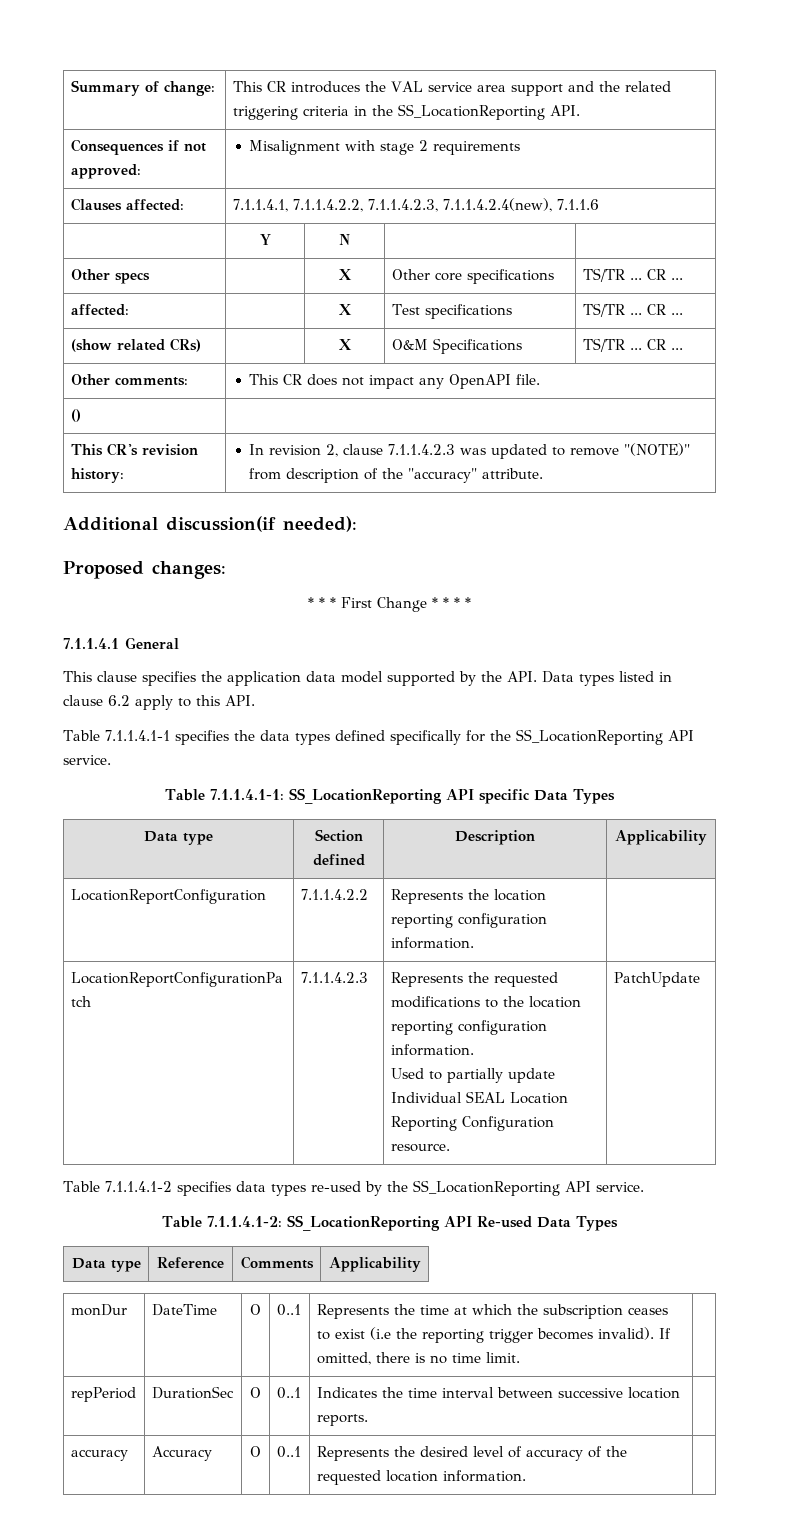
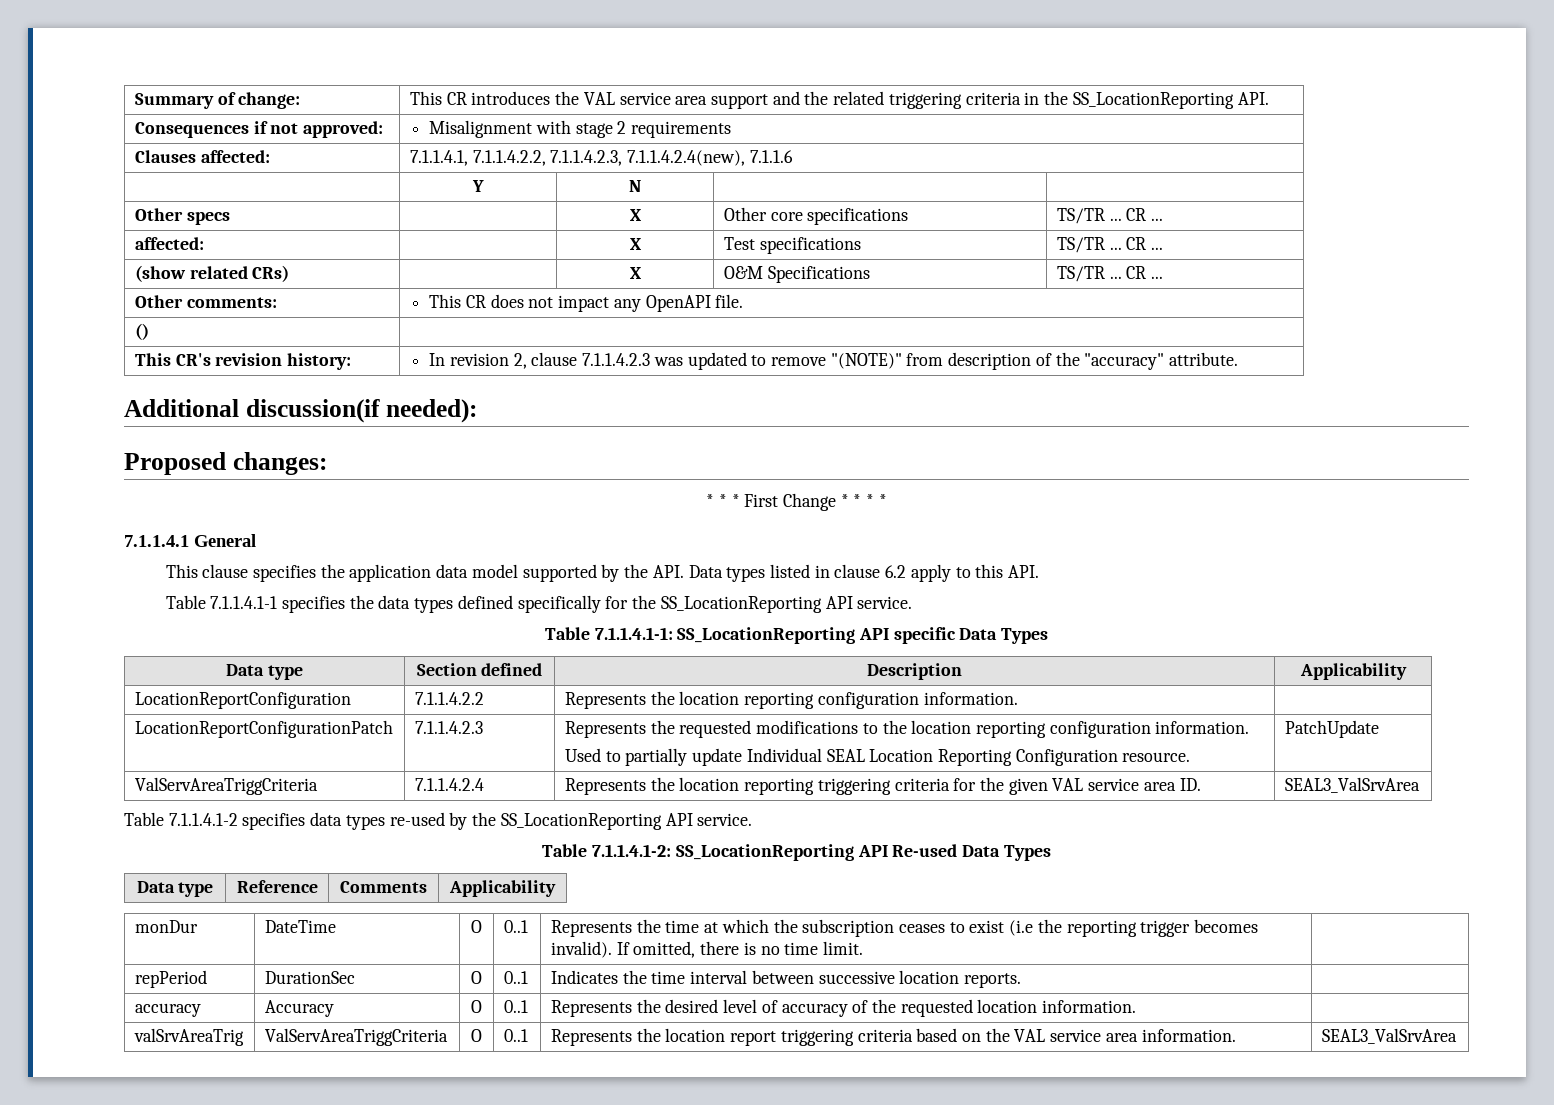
+ ValServAreaTriggCriteria | 7.1.1.4.2.4 | Represents the location reporting triggering criteria for the given VAL service area ID. | SEAL3_ValSrvArea
+ valSrvAreaTrig | ValServAreaTriggCriteria | O | 0..1 | Represents the location report triggering criteria based on the VAL service area information. | SEAL3_ValSrvArea

